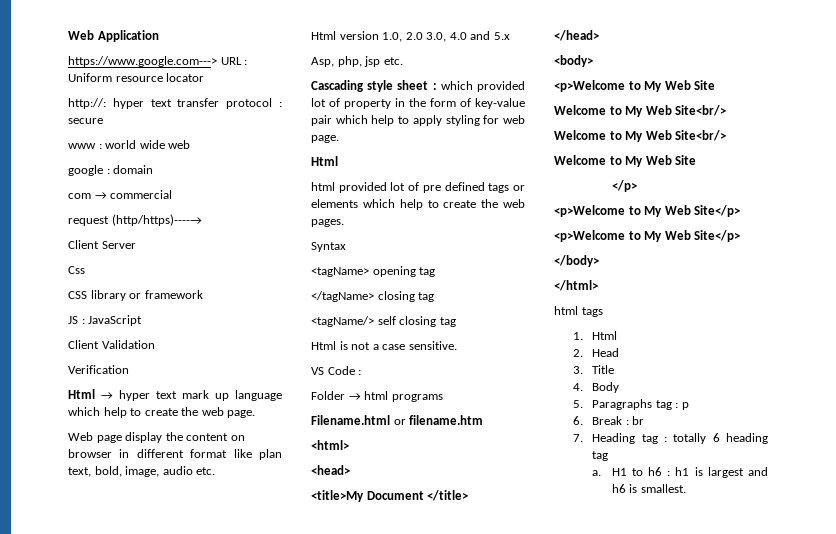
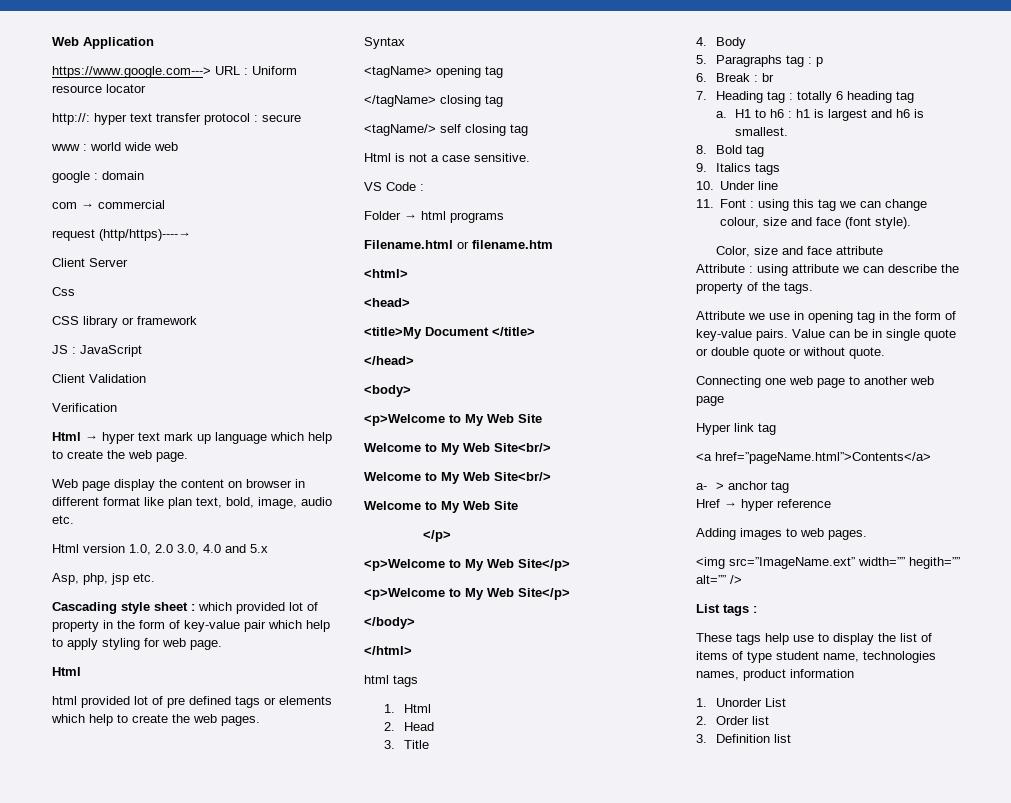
+ 8. Bold tag
+ 9. Italics tags
+ 10. Under line
+ 11. Font : using this tag we can change colour, size and face (font style).
+ Color, size and face attribute
+ Attribute : using attribute we can describe the property of the tags.
+ Attribute we use in opening tag in the form of key-value pairs. Value can be in single quote or double quote or without quote.
+ Connecting one web page to another web page
+ Hyper link tag
+ <a href=”pageName.html”>Contents</a>
+ a- > anchor tag
+ Href → hyper reference
+ Adding images to web pages.
+ <img src=”ImageName.ext” width=”” hegith=”” alt=”” />
+ List tags :
+ These tags help use to display the list of items of type student name, technologies names, product information
+ 1. Unorder List
+ 2. Order list
+ 3. Definition list

